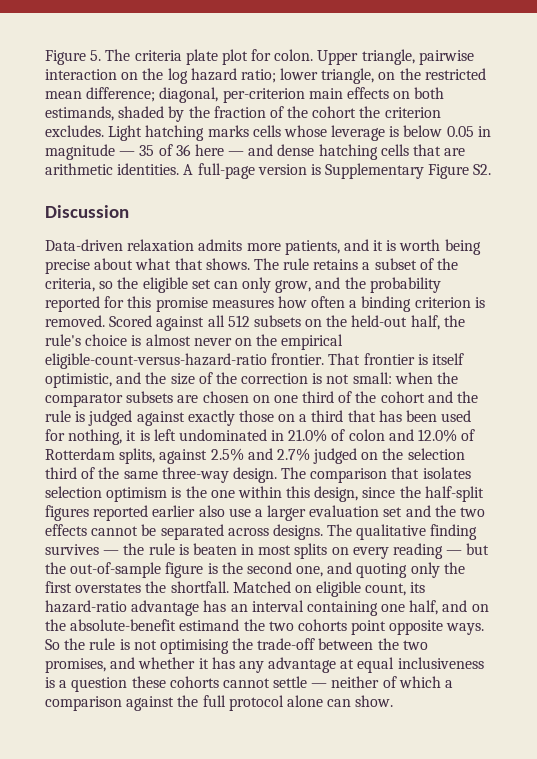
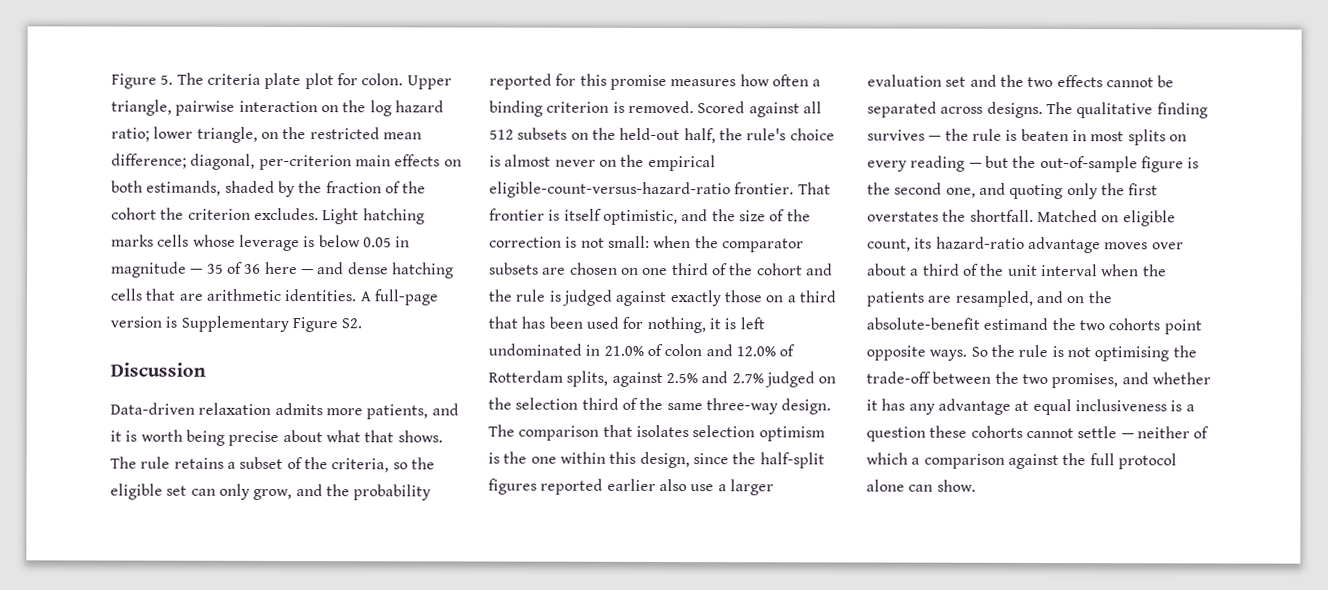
- Matched on eligible count, its hazard-ratio advantage has an interval containing one half, and on the absolute-benefit estimand the two cohorts point opposite ways.
+ Matched on eligible count, its hazard-ratio advantage moves over about a third of the unit interval when the patients are resampled, and on the absolute-benefit estimand the two cohorts point opposite ways.

